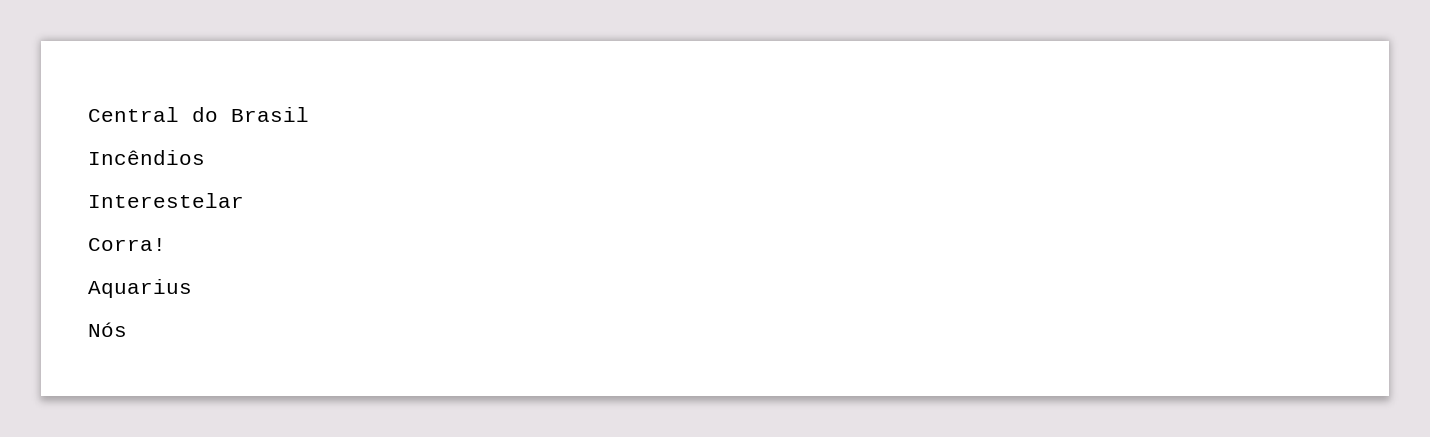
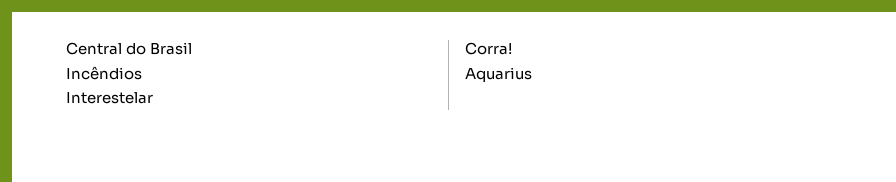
- Nós

